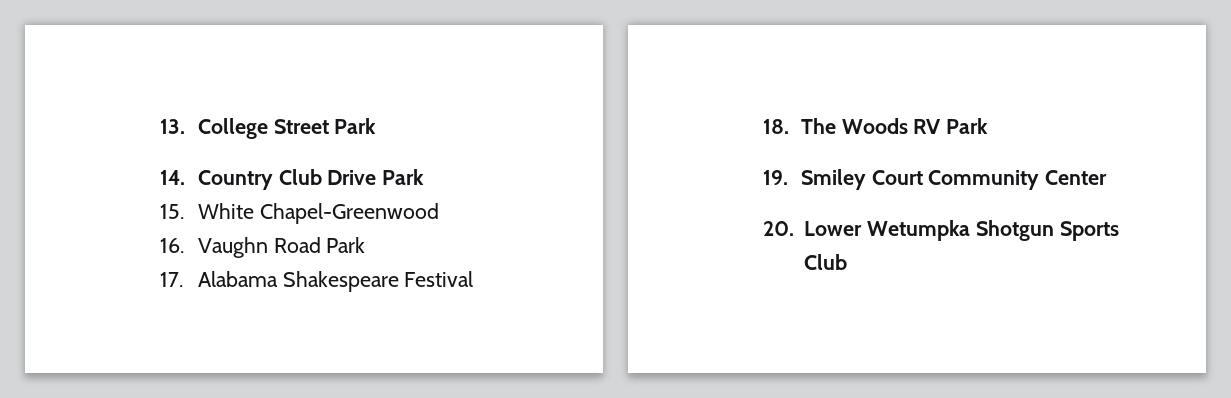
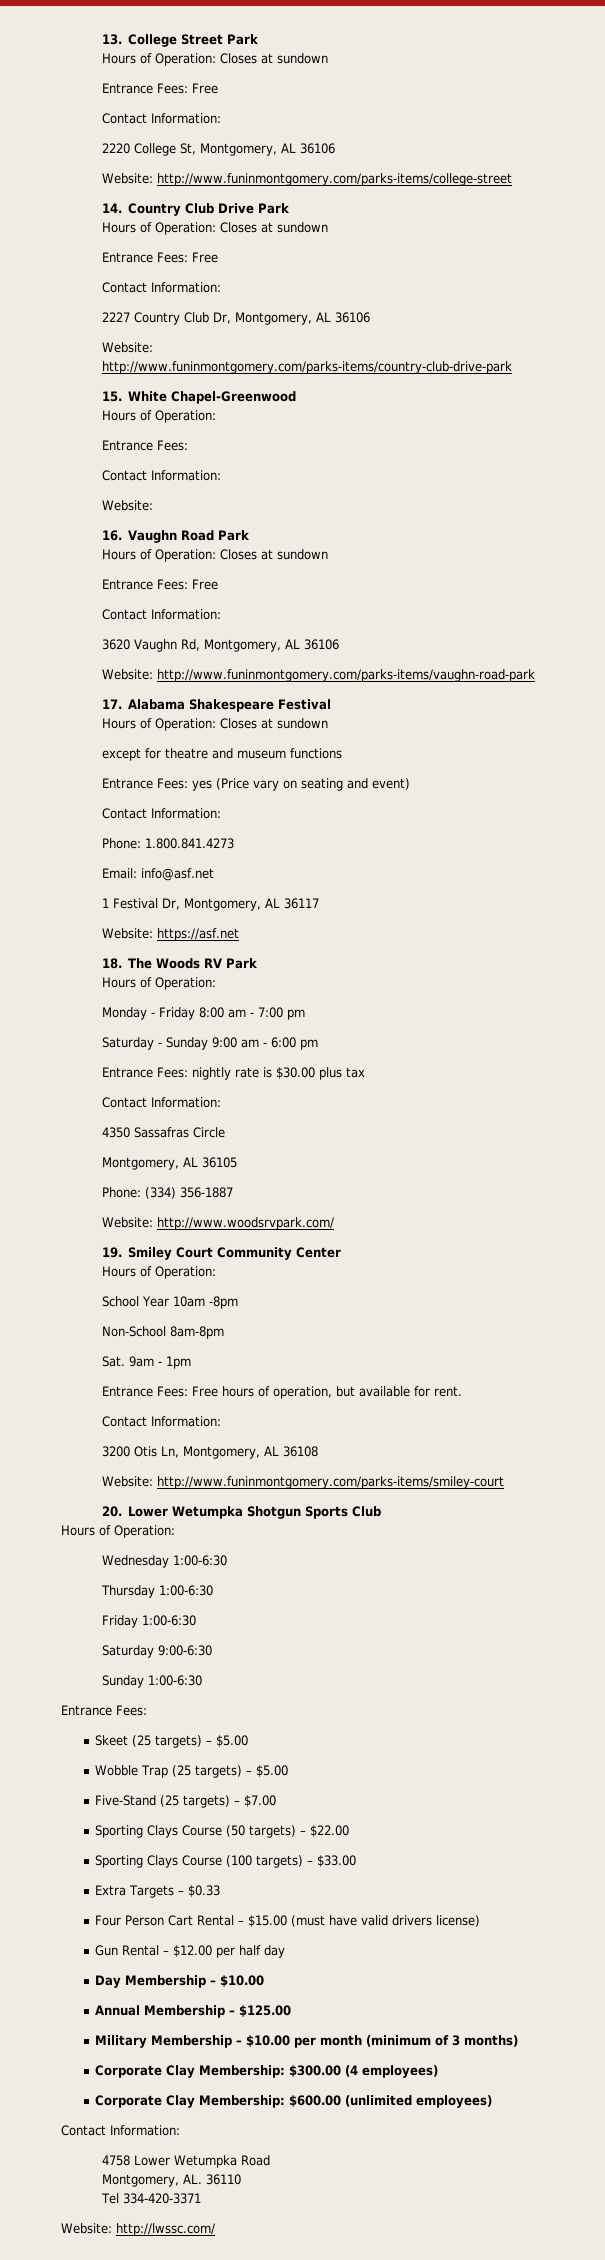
  13. College Street Park
+ Hours of Operation: Closes at sundown
+ Entrance Fees: Free
+ Contact Information:
+ 2220 College St, Montgomery, AL 36106
+ Website: http://www.funinmontgomery.com/parks-items/college-street
  14. Country Club Drive Park
+ Hours of Operation: Closes at sundown
+ Entrance Fees: Free
+ Contact Information:
+ 2227 Country Club Dr, Montgomery, AL 36106
+ Website: http://www.funinmontgomery.com/parks-items/country-club-drive-park
  15. White Chapel-Greenwood
+ Hours of Operation:
+ Entrance Fees:
+ Contact Information:
+ Website:
  16. Vaughn Road Park
+ Hours of Operation: Closes at sundown
+ Entrance Fees: Free
+ Contact Information:
+ 3620 Vaughn Rd, Montgomery, AL 36106
+ Website: http://www.funinmontgomery.com/parks-items/vaughn-road-park
  17. Alabama Shakespeare Festival
+ Hours of Operation: Closes at sundown
+ except for theatre and museum functions
+ Entrance Fees: yes (Price vary on seating and event)
+ Contact Information:
+ Phone: 1.800.841.4273
+ Email: info@asf.net
+ 1 Festival Dr, Montgomery, AL 36117
+ Website: https://asf.net
  18. The Woods RV Park
+ Hours of Operation:
+ Monday - Friday 8:00 am - 7:00 pm
+ Saturday - Sunday 9:00 am - 6:00 pm
+ Entrance Fees: nightly rate is $30.00 plus tax
+ Contact Information:
+ 4350 Sassafras Circle
+ Montgomery, AL 36105
+ Phone: (334) 356-1887
+ Website: http://www.woodsrvpark.com/
  19. Smiley Court Community Center
+ Hours of Operation:
+ School Year 10am -8pm
+ Non-School 8am-8pm
+ Sat. 9am - 1pm
+ Entrance Fees: Free hours of operation, but available for rent.
+ Contact Information:
+ 3200 Otis Ln, Montgomery, AL 36108
+ Website: http://www.funinmontgomery.com/parks-items/smiley-court
  20. Lower Wetumpka Shotgun Sports Club
+ Hours of Operation:
+ Wednesday 1:00-6:30
+ Thursday 1:00-6:30
+ Friday 1:00-6:30
+ Saturday 9:00-6:30
+ Sunday 1:00-6:30
+ Entrance Fees:
+ Skeet (25 targets) – $5.00
+ Wobble Trap (25 targets) – $5.00
+ Five-Stand (25 targets) – $7.00
+ Sporting Clays Course (50 targets) – $22.00
+ Sporting Clays Course (100 targets) – $33.00
+ Extra Targets – $0.33
+ Four Person Cart Rental – $15.00 (must have valid drivers license)
+ Gun Rental – $12.00 per half day
+ Day Membership – $10.00
+ Annual Membership – $125.00
+ Military Membership – $10.00 per month (minimum of 3 months)
+ Corporate Clay Membership: $300.00 (4 employees)
+ Corporate Clay Membership: $600.00 (unlimited employees)
+ Contact Information:
+ 4758 Lower Wetumpka Road
+ Montgomery, AL. 36110
+ Tel 334-420-3371
+ Website: http://lwssc.com/

